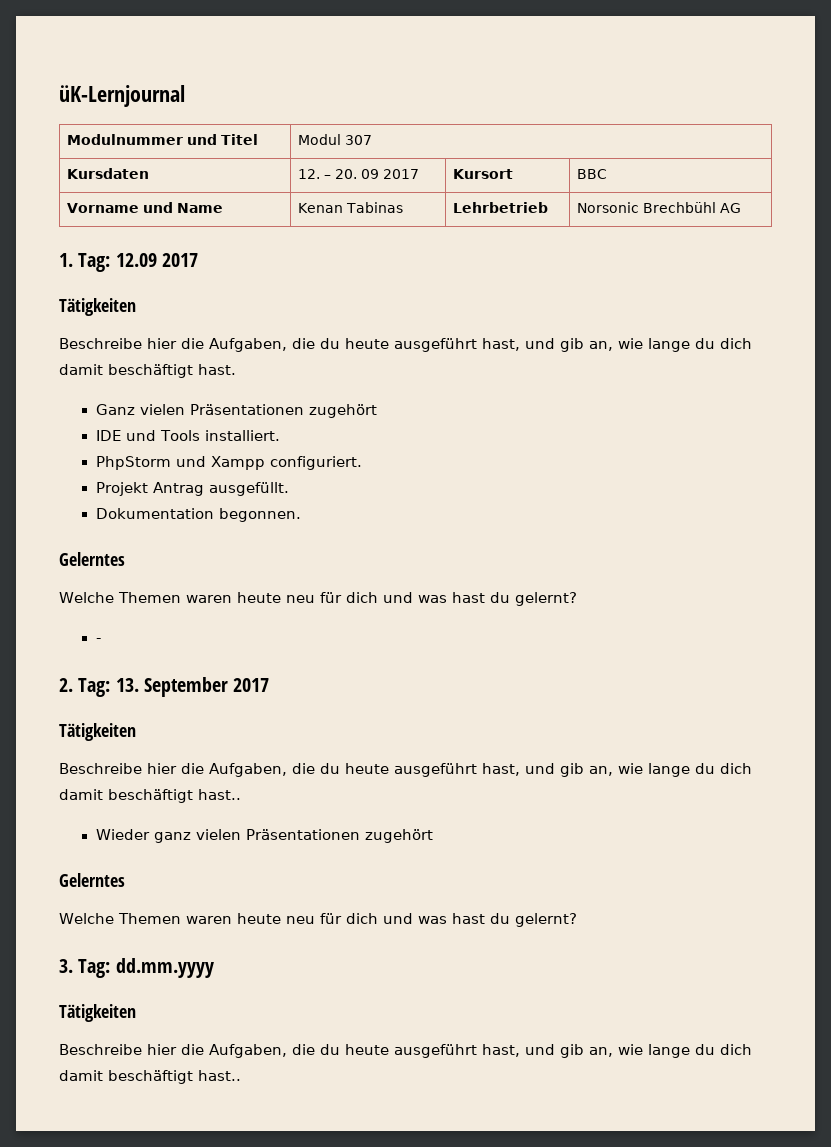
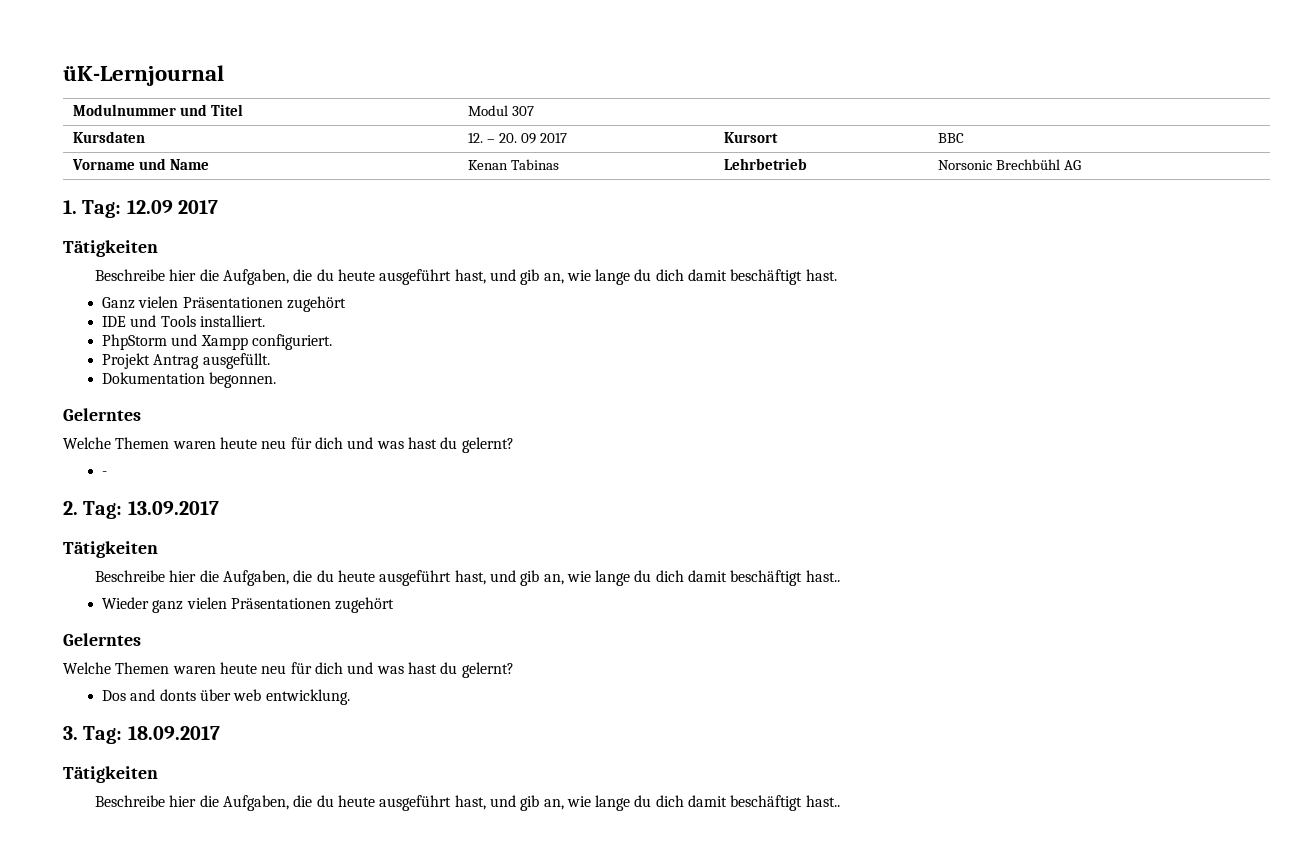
- 2. Tag: 13. September 2017
+ 2. Tag: 13.09.2017
+ Dos and donts über web entwicklung.
- 3. Tag: dd.mm.yyyy
+ 3. Tag: 18.09.2017

